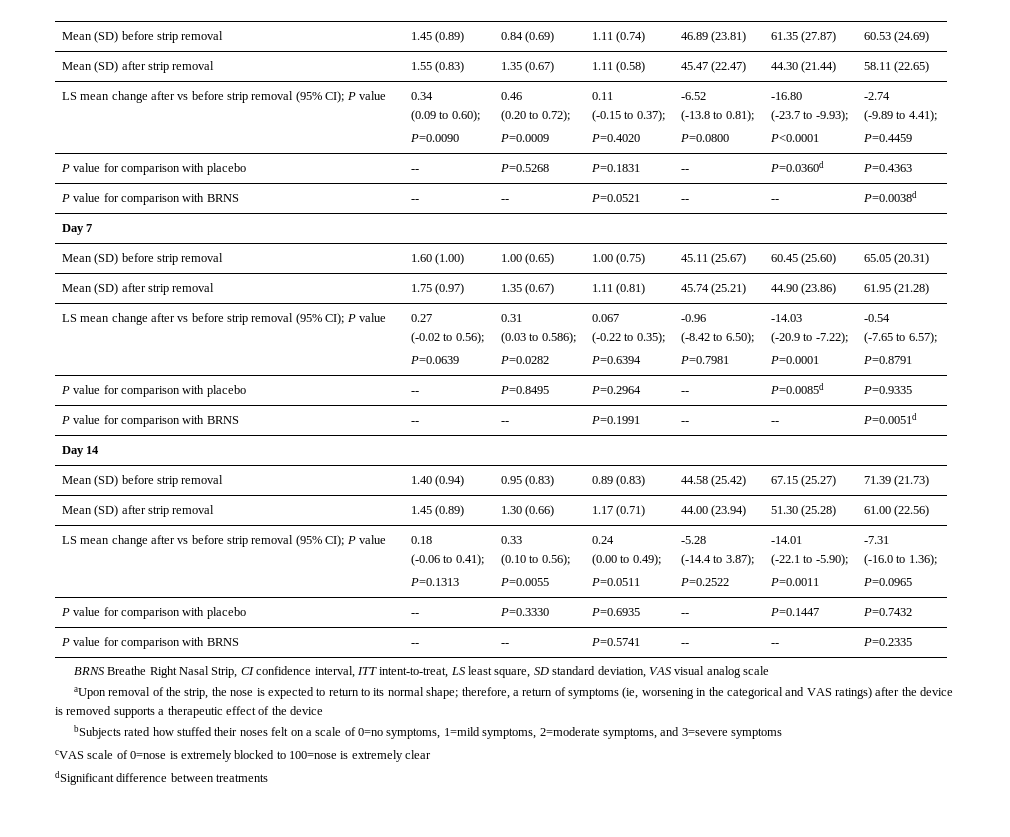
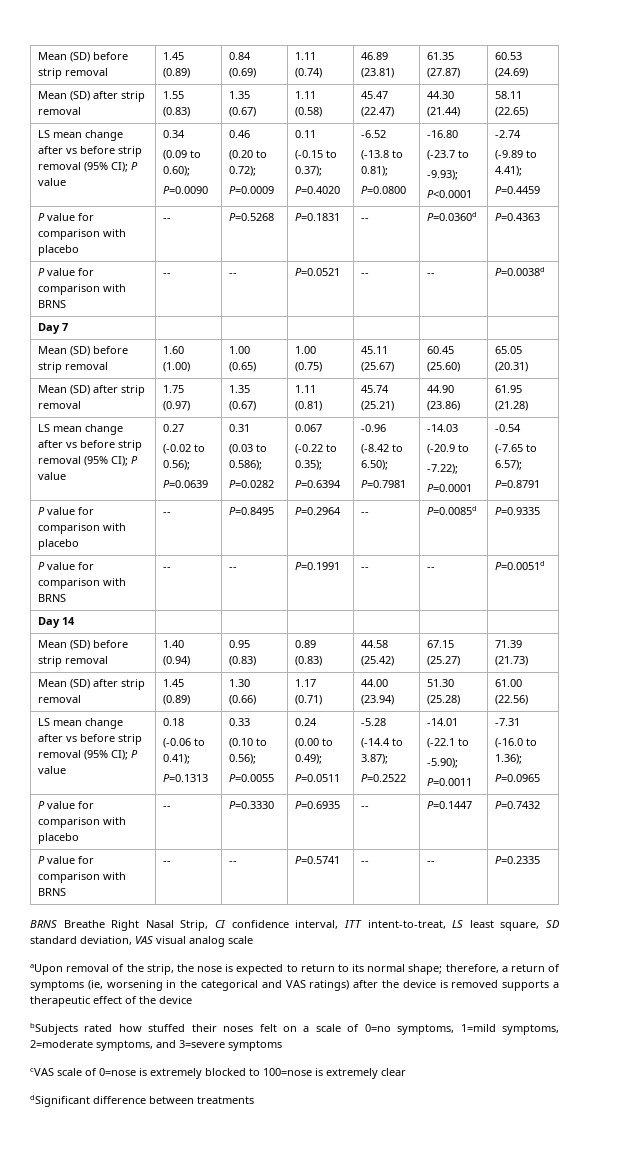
- (-23.7 to -9.93);
+ (-23.7 to
+ -9.93);
- (-20.9 to -7.22);
+ (-20.9 to
+ -7.22);
- (-22.1 to -5.90);
+ (-22.1 to
+ -5.90);

